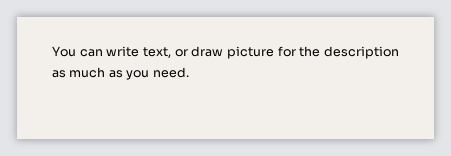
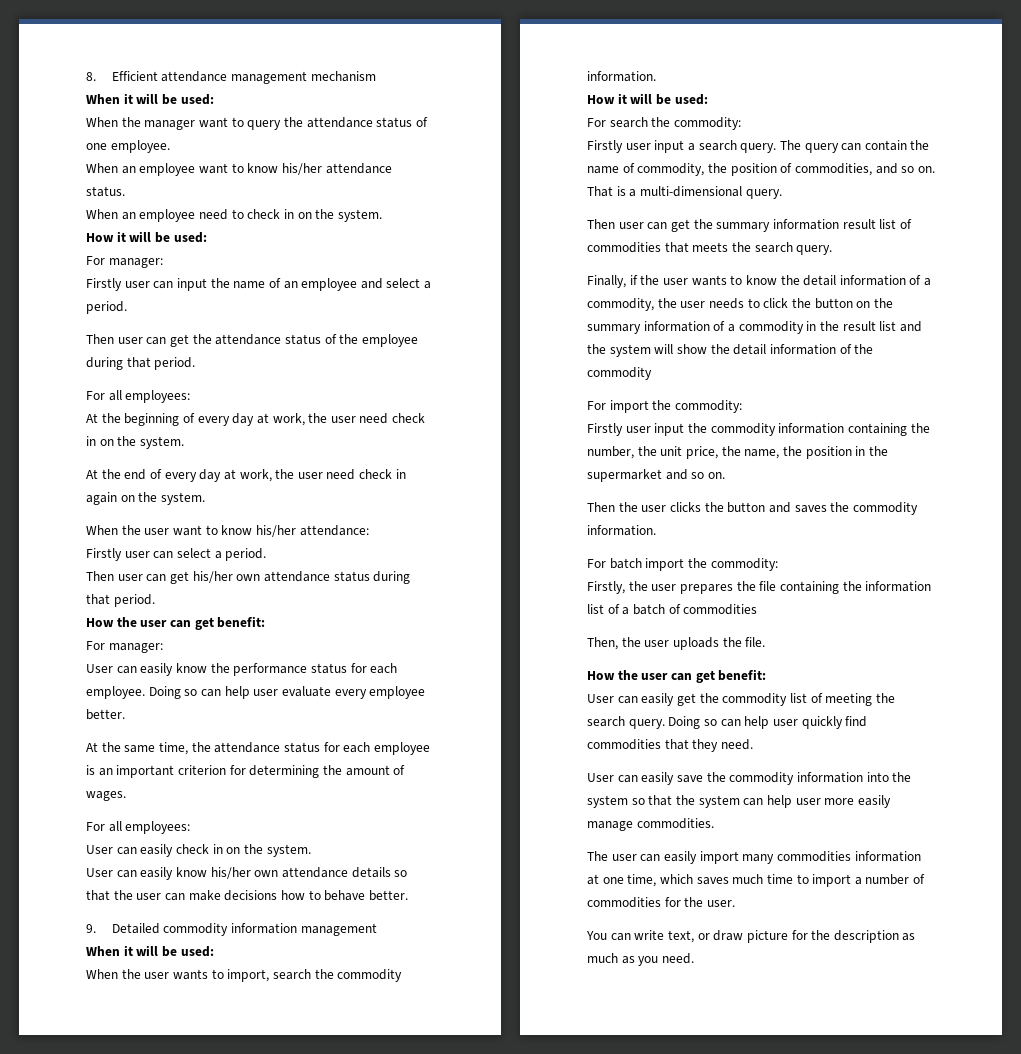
+ 8. Efficient attendance management mechanism
+ When it will be used:
+ When the manager want to query the attendance status of one employee.
+ When an employee want to know his/her attendance status.
+ When an employee need to check in on the system.
+ How it will be used:
+ For manager:
+ Firstly user can input the name of an employee and select a period.
+ Then user can get the attendance status of the employee during that period.
+ For all employees:
+ At the beginning of every day at work, the user need check in on the system.
+ At the end of every day at work, the user need check in again on the system.
+ When the user want to know his/her attendance:
+ Firstly user can select a period.
+ Then user can get his/her own attendance status during that period.
+ How the user can get benefit:
+ For manager:
+ User can easily know the performance status for each employee. Doing so can help user evaluate every employee better.
+ At the same time, the attendance status for each employee is an important criterion for determining the amount of wages.
+ For all employees:
+ User can easily check in on the system.
+ User can easily know his/her own attendance details so that the user can make decisions how to behave better.
+ 9. Detailed commodity information management
+ When it will be used:
+ When the user wants to import, search the commodity information.
+ How it will be used:
+ For search the commodity:
+ Firstly user input a search query. The query can contain the name of commodity, the position of commodities, and so on. That is a multi-dimensional query.
+ Then user can get the summary information result list of commodities that meets the search query.
+ Finally, if the user wants to know the detail information of a commodity, the user needs to click the button on the summary information of a commodity in the result list and the system will show the detail information of the commodity
+ For import the commodity:
+ Firstly user input the commodity information containing the number, the unit price, the name, the position in the supermarket and so on.
+ Then the user clicks the button and saves the commodity information.
+ For batch import the commodity:
+ Firstly, the user prepares the file containing the information list of a batch of commodities
+ Then, the user uploads the file.
+ How the user can get benefit:
+ User can easily get the commodity list of meeting the search query. Doing so can help user quickly find commodities that they need.
+ User can easily save the commodity information into the system so that the system can help user more easily manage commodities.
+ The user can easily import many commodities information at one time, which saves much time to import a number of commodities for the user.

